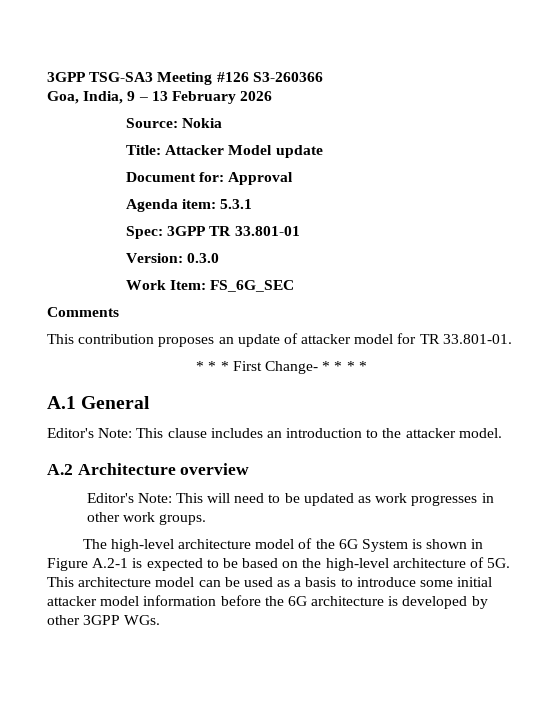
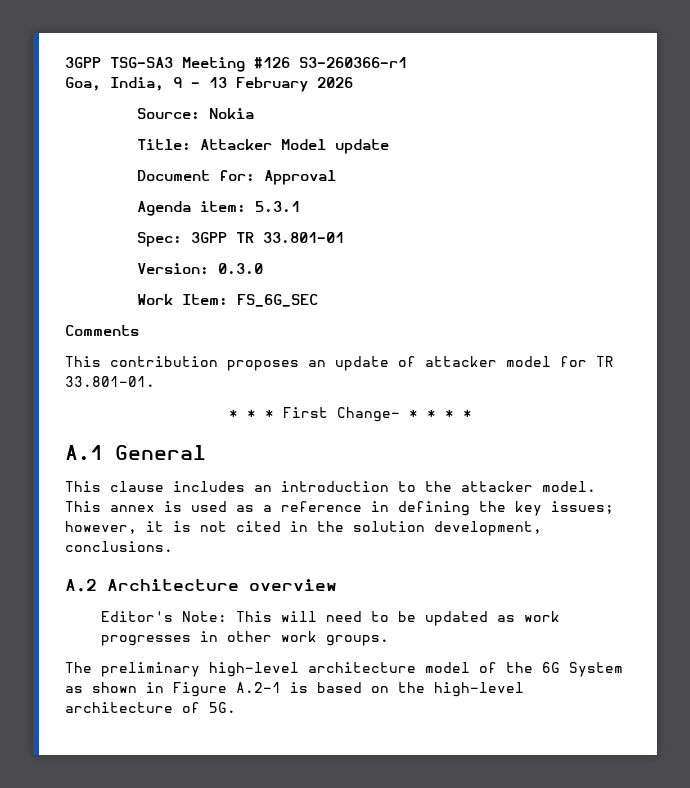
- 3GPP TSG-SA3 Meeting #126 S3-260366
+ 3GPP TSG-SA3 Meeting #126 S3-260366-r1
- Editor's Note: This clause includes an introduction to the attacker model.
+ This clause includes an introduction to the attacker model. This annex is used as a reference in defining the key issues; however, it is not cited in the solution development, conclusions.
- The high-level architecture model of the 6G System is shown in Figure A.2-1 is expected to be based on the high-level architecture of 5G. This architecture model can be used as a basis to introduce some initial attacker model information before the 6G architecture is developed by other 3GPP WGs.
+ The preliminary high-level architecture model of the 6G System as shown in Figure A.2-1 is based on the high-level architecture of 5G.

